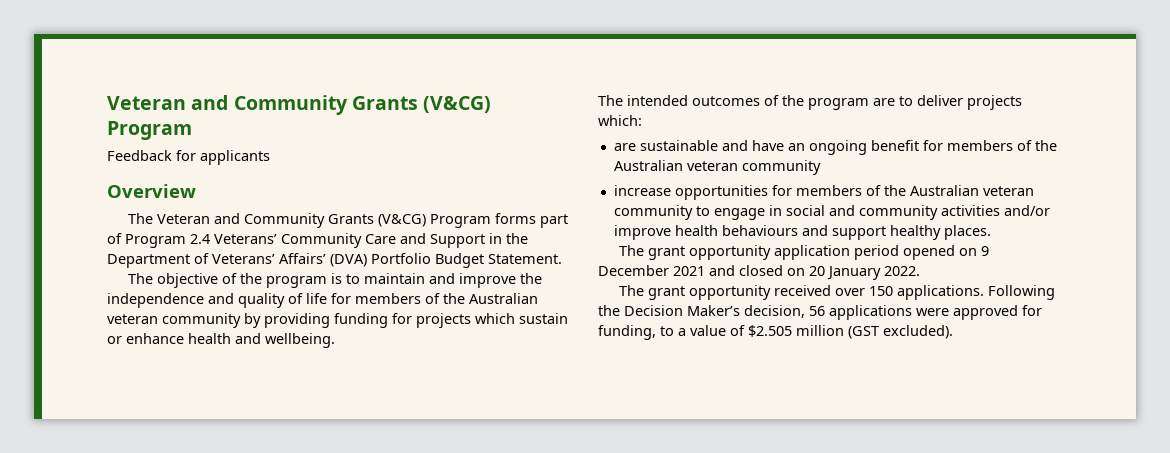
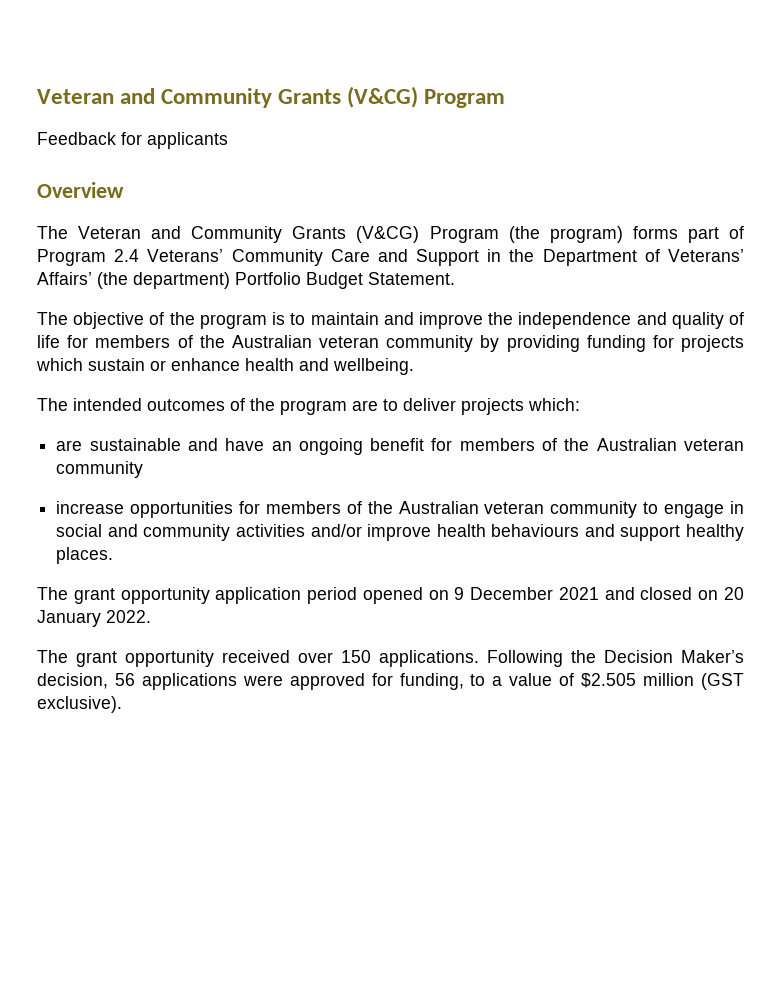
- The Veteran and Community Grants (V&CG) Program forms part of Program 2.4 Veterans’ Community Care and Support in the Department of Veterans’ Affairs’ (DVA) Portfolio Budget Statement.
+ The Veteran and Community Grants (V&CG) Program (the program) forms part of Program 2.4 Veterans’ Community Care and Support in the Department of Veterans’ Affairs’ (the department) Portfolio Budget Statement.
- Following the Decision Maker’s decision, 56 applications were approved for funding, to a value of $2.505 million (GST excluded).
+ Following the Decision Maker’s decision, 56 applications were approved for funding, to a value of $2.505 million (GST exclusive).

